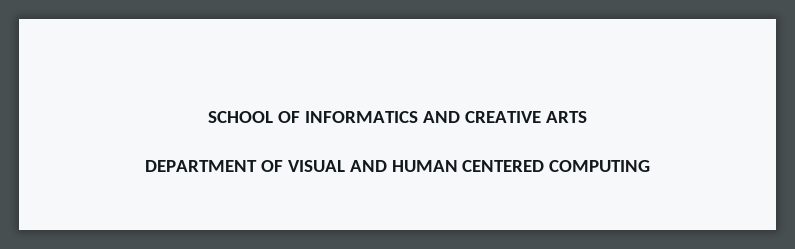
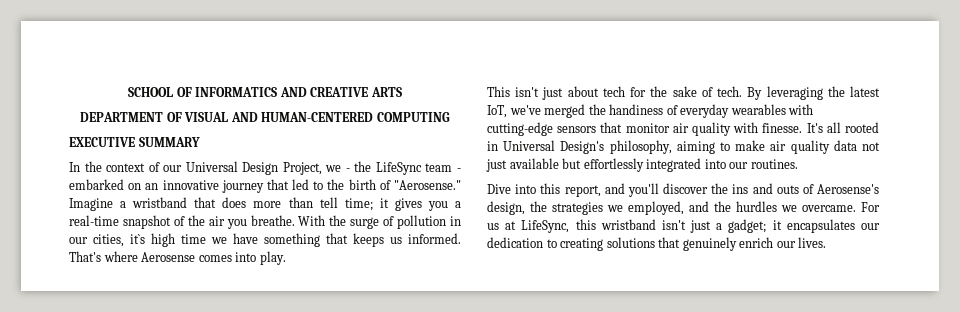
- DEPARTMENT OF VISUAL AND HUMAN CENTERED COMPUTING
+ DEPARTMENT OF VISUAL AND HUMAN-CENTERED COMPUTING
+ EXECUTIVE SUMMARY
+ In the context of our Universal Design Project, we - the LifeSync team - embarked on an innovative journey that led to the birth of "Aerosense." Imagine a wristband that does more than tell time; it gives you a real-time snapshot of the air you breathe. With the surge of pollution in our cities, it`s high time we have something that keeps us informed. That's where Aerosense comes into play.
+ This isn't just about tech for the sake of tech. By leveraging the latest IoT, we've merged the handiness of everyday wearables with cutting-edge sensors that monitor air quality with finesse. It's all rooted in Universal Design's philosophy, aiming to make air quality data not just available but effortlessly integrated into our routines.
+ Dive into this report, and you'll discover the ins and outs of Aerosense's design, the strategies we employed, and the hurdles we overcame. For us at LifeSync, this wristband isn't just a gadget; it encapsulates our dedication to creating solutions that genuinely enrich our lives.

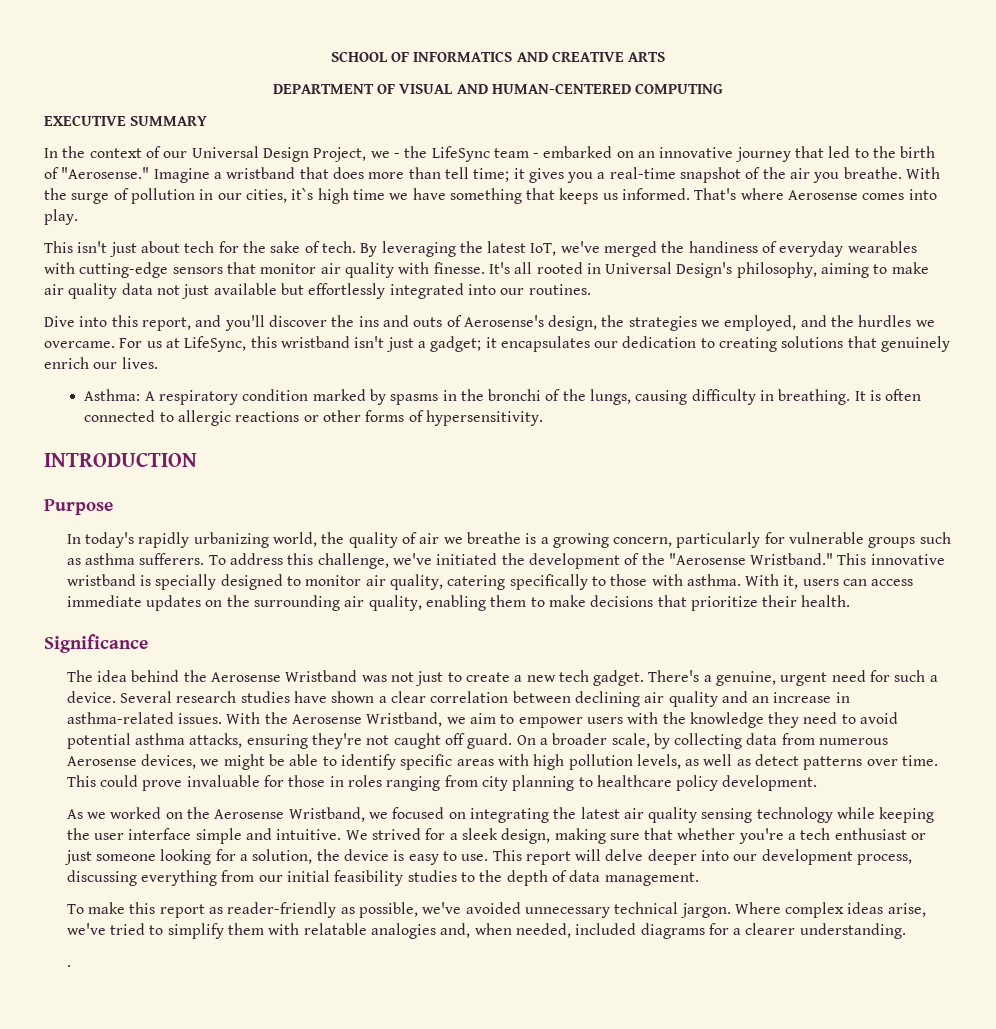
+ Asthma: A respiratory condition marked by spasms in the bronchi of the lungs, causing difficulty in breathing. It is often connected to allergic reactions or other forms of hypersensitivity.
+ INTRODUCTION
+ Purpose
+ In today's rapidly urbanizing world, the quality of air we breathe is a growing concern, particularly for vulnerable groups such as asthma sufferers. To address this challenge, we've initiated the development of the "Aerosense Wristband." This innovative wristband is specially designed to monitor air quality, catering specifically to those with asthma. With it, users can access immediate updates on the surrounding air quality, enabling them to make decisions that prioritize their health.
+ Significance
+ The idea behind the Aerosense Wristband was not just to create a new tech gadget. There's a genuine, urgent need for such a device. Several research studies have shown a clear correlation between declining air quality and an increase in asthma-related issues. With the Aerosense Wristband, we aim to empower users with the knowledge they need to avoid potential asthma attacks, ensuring they're not caught off guard. On a broader scale, by collecting data from numerous Aerosense devices, we might be able to identify specific areas with high pollution levels, as well as detect patterns over time. This could prove invaluable for those in roles ranging from city planning to healthcare policy development.
+ As we worked on the Aerosense Wristband, we focused on integrating the latest air quality sensing technology while keeping the user interface simple and intuitive. We strived for a sleek design, making sure that whether you're a tech enthusiast or just someone looking for a solution, the device is easy to use. This report will delve deeper into our development process, discussing everything from our initial feasibility studies to the depth of data management.
+ To make this report as reader-friendly as possible, we've avoided unnecessary technical jargon. Where complex ideas arise, we've tried to simplify them with relatable analogies and, when needed, included diagrams for a clearer understanding.
+ .

